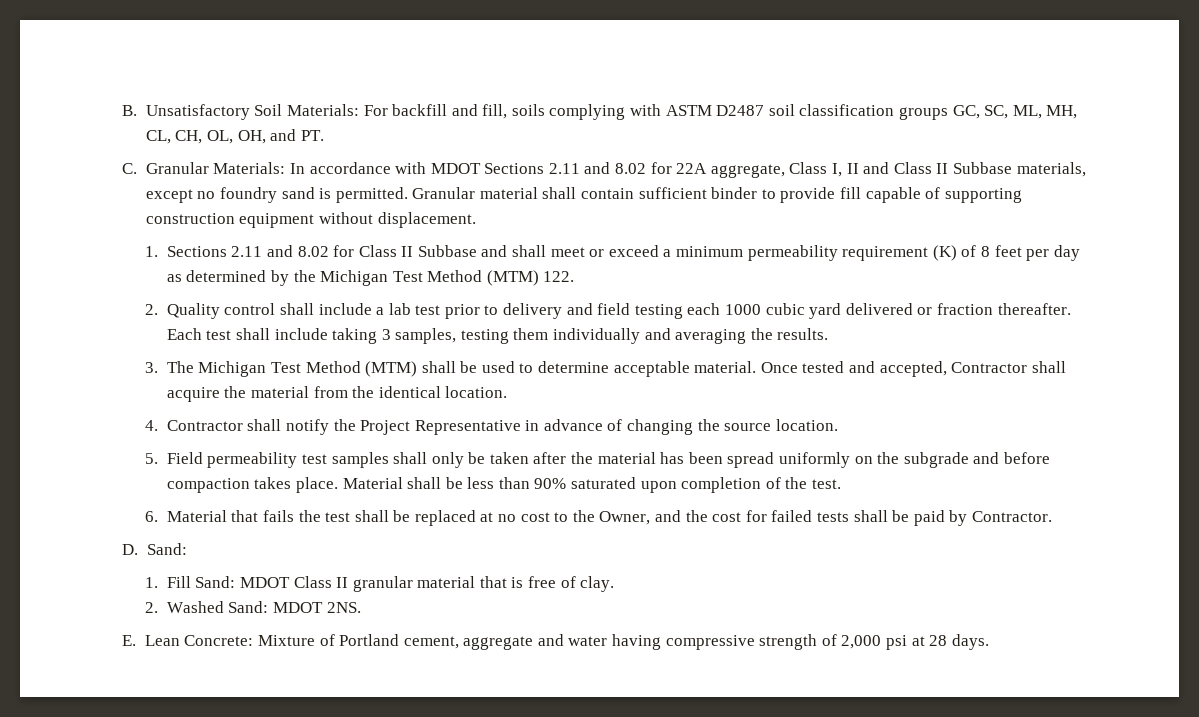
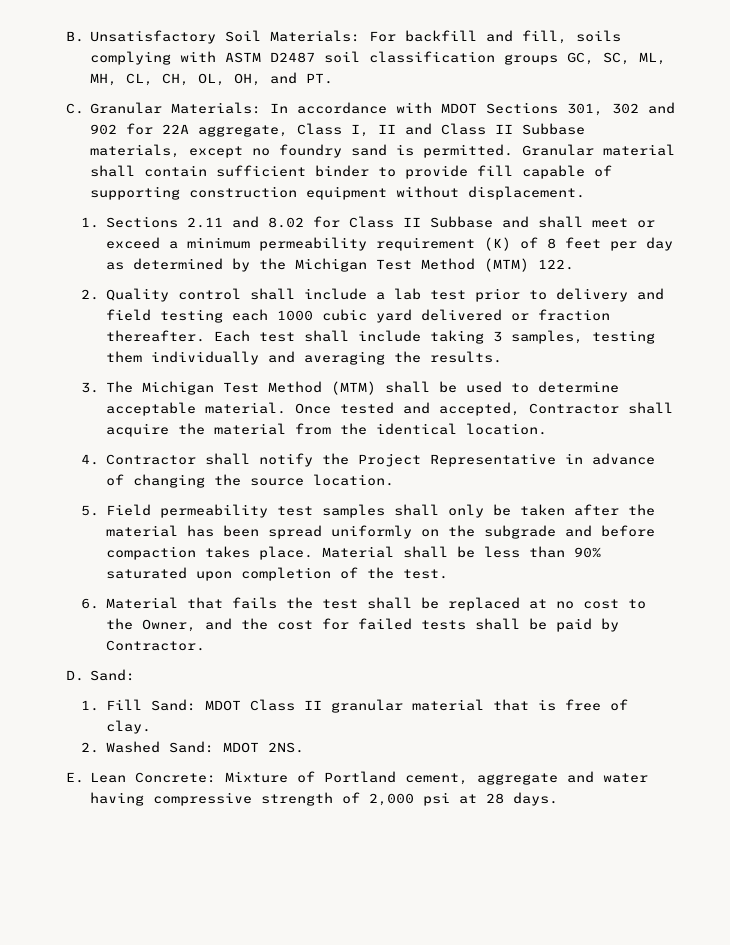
- C. Granular Materials: In accordance with MDOT Sections 2.11 and 8.02 for 22A aggregate, Class I, II and Class II Subbase materials, except no foundry sand is permitted.
+ C. Granular Materials: In accordance with MDOT Sections 301, 302 and 902 for 22A aggregate, Class I, II and Class II Subbase materials, except no foundry sand is permitted.

